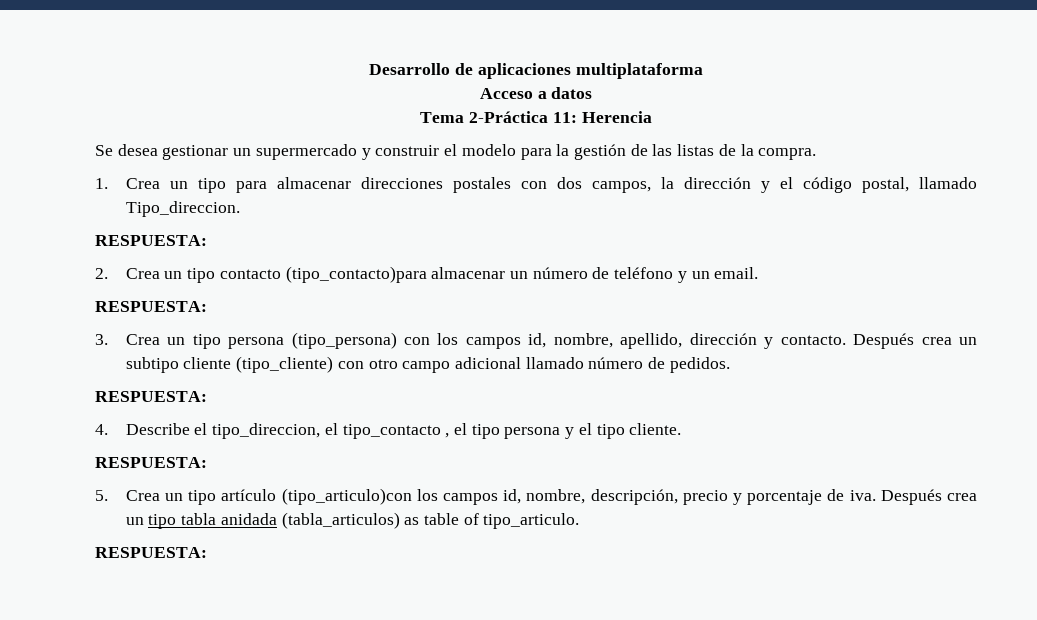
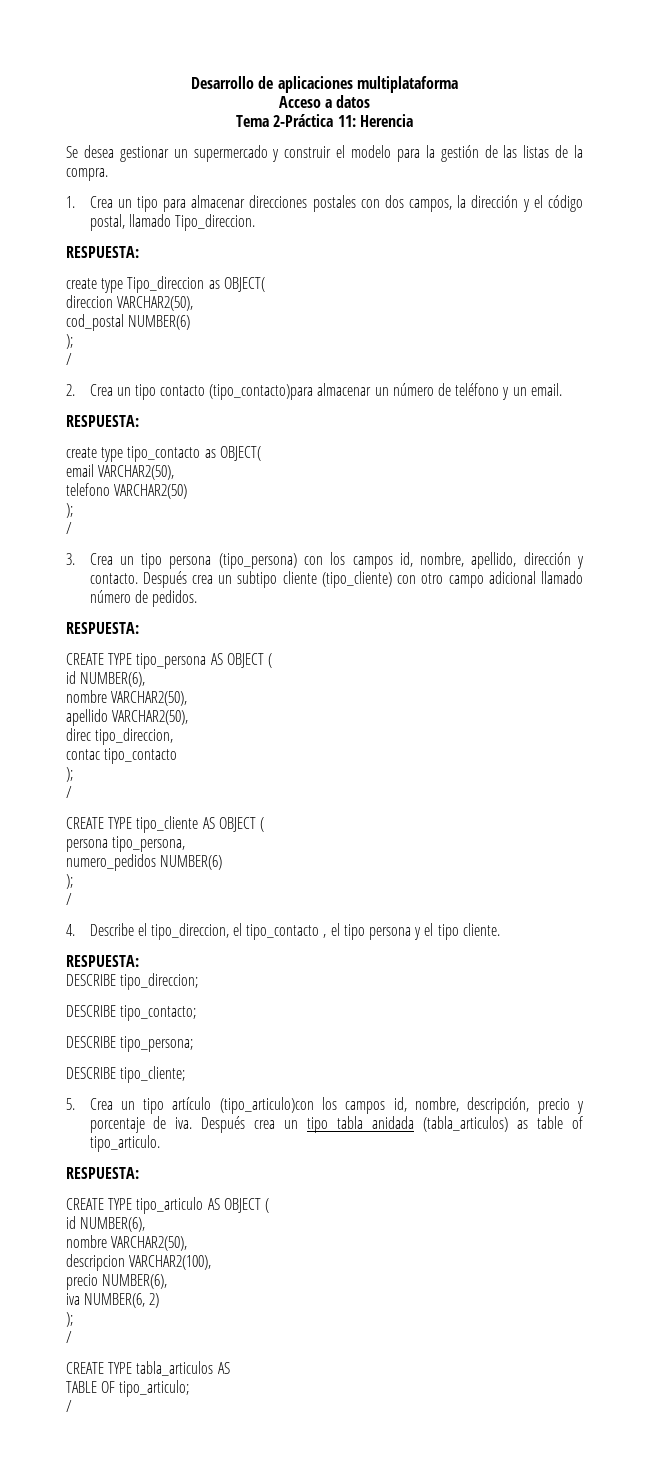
+ create type Tipo_direccion as OBJECT(
+ direccion VARCHAR2(50),
+ cod_postal NUMBER(6)
+ );
+ /
+ create type tipo_contacto as OBJECT(
+ email VARCHAR2(50),
+ telefono VARCHAR2(50)
+ );
+ /
+ CREATE TYPE tipo_persona AS OBJECT (
+ id NUMBER(6),
+ nombre VARCHAR2(50),
+ apellido VARCHAR2(50),
+ direc tipo_direccion,
+ contac tipo_contacto
+ );
+ /
+ CREATE TYPE tipo_cliente AS OBJECT (
+ persona tipo_persona,
+ numero_pedidos NUMBER(6)
+ );
+ /
+ DESCRIBE tipo_direccion;
+ DESCRIBE tipo_contacto;
+ DESCRIBE tipo_persona;
+ DESCRIBE tipo_cliente;
+ CREATE TYPE tipo_articulo AS OBJECT (
+ id NUMBER(6),
+ nombre VARCHAR2(50),
+ descripcion VARCHAR2(100),
+ precio NUMBER(6),
+ iva NUMBER(6, 2)
+ );
+ /
+ CREATE TYPE tabla_articulos AS
+ TABLE OF tipo_articulo;
+ /

